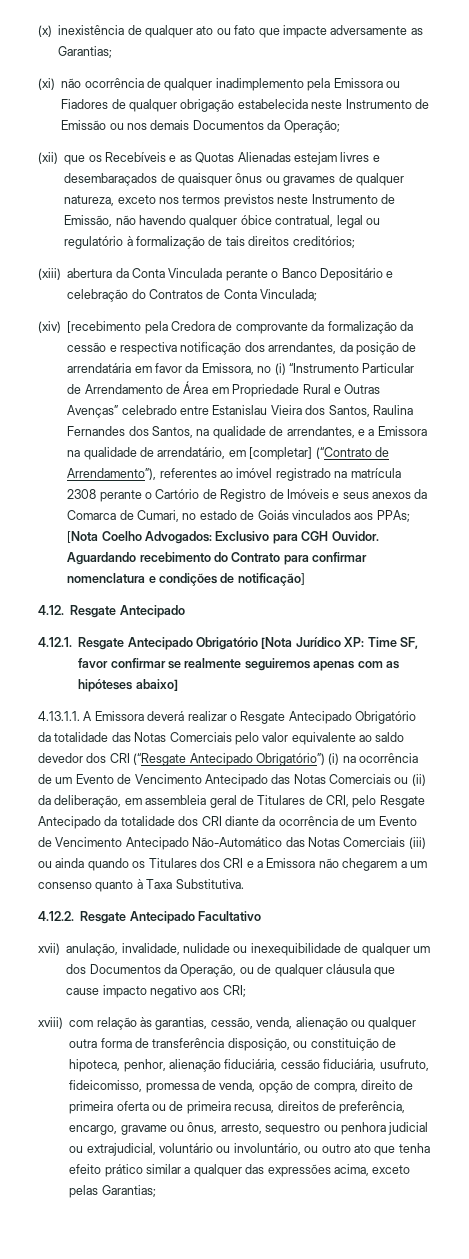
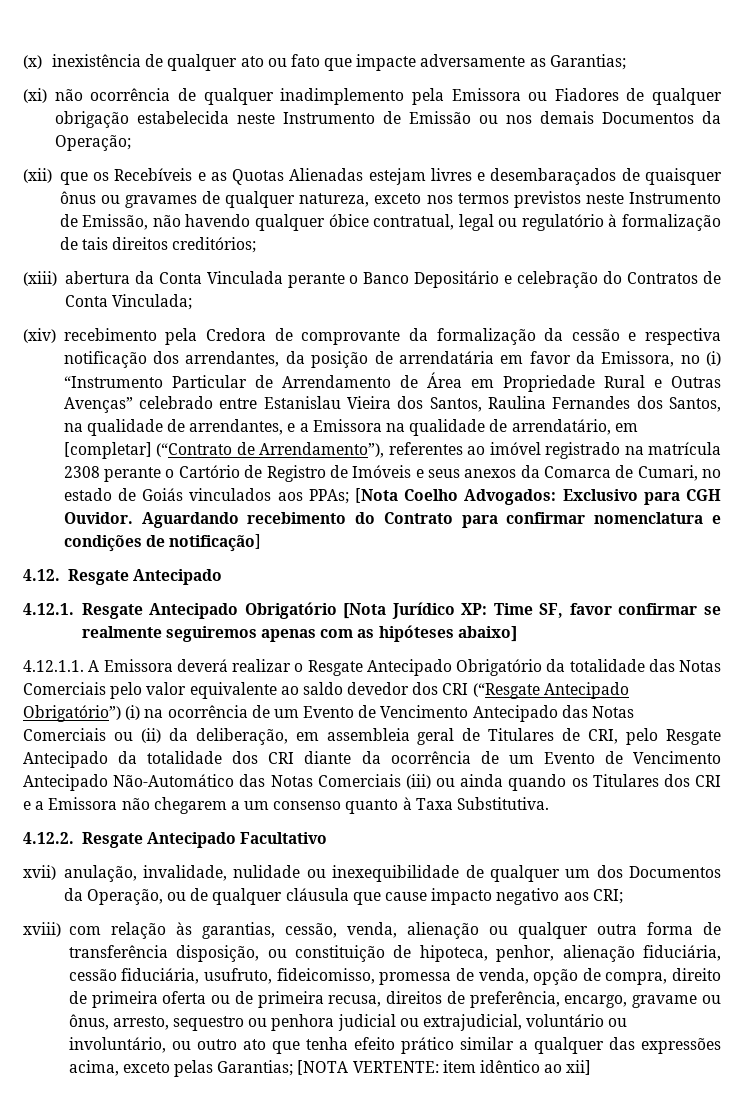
- (xiv) [recebimento pela Credora de comprovante da formalização da cessão e respectiva notificação dos arrendantes, da posição de arrendatária em favor da Emissora, no (i) “Instrumento Particular de Arrendamento de Área em Propriedade Rural e Outras Avenças” celebrado entre Estanislau Vieira dos Santos, Raulina Fernandes dos Santos, na qualidade de arrendantes, e a Emissora na qualidade de arrendatário, em [completar] (“Contrato de Arrendamento”), referentes ao imóvel registrado na matrícula 2308 perante o Cartório de Registro de Imóveis e seus anexos da Comarca de Cumari, no estado de Goiás vinculados aos PPAs;
+ (xiv) recebimento pela Credora de comprovante da formalização da cessão e respectiva notificação dos arrendantes, da posição de arrendatária em favor da Emissora, no (i) “Instrumento Particular de Arrendamento de Área em Propriedade Rural e Outras Avenças” celebrado entre Estanislau Vieira dos Santos, Raulina Fernandes dos Santos, na qualidade de arrendantes, e a Emissora na qualidade de arrendatário, em [completar] (“Contrato de Arrendamento”), referentes ao imóvel registrado na matrícula 2308 perante o Cartório de Registro de Imóveis e seus anexos da Comarca de Cumari, no estado de Goiás vinculados aos PPAs;
- 4.13.1.1. A Emissora deverá realizar o Resgate Antecipado Obrigatório da totalidade das Notas Comerciais pelo valor equivalente ao saldo devedor dos CRI (“Resgate Antecipado Obrigatório”) (i) na ocorrência de um Evento de Vencimento Antecipado das Notas Comerciais ou (ii) da deliberação, em assembleia geral de Titulares de CRI, pelo Resgate Antecipado da totalidade dos CRI diante da ocorrência de um Evento de Vencimento Antecipado Não-Automático das Notas Comerciais (iii) ou ainda quando os Titulares dos CRI e a Emissora não chegarem a um consenso quanto à Taxa Substitutiva.
+ 4.12.1.1. A Emissora deverá realizar o Resgate Antecipado Obrigatório da totalidade das Notas Comerciais pelo valor equivalente ao saldo devedor dos CRI (“Resgate Antecipado Obrigatório”) (i) na ocorrência de um Evento de Vencimento Antecipado das Notas Comerciais ou (ii) da deliberação, em assembleia geral de Titulares de CRI, pelo Resgate Antecipado da totalidade dos CRI diante da ocorrência de um Evento de Vencimento Antecipado Não-Automático das Notas Comerciais (iii) ou ainda quando os Titulares dos CRI e a Emissora não chegarem a um consenso quanto à Taxa Substitutiva.
+ [NOTA VERTENTE: item idêntico ao xii]

